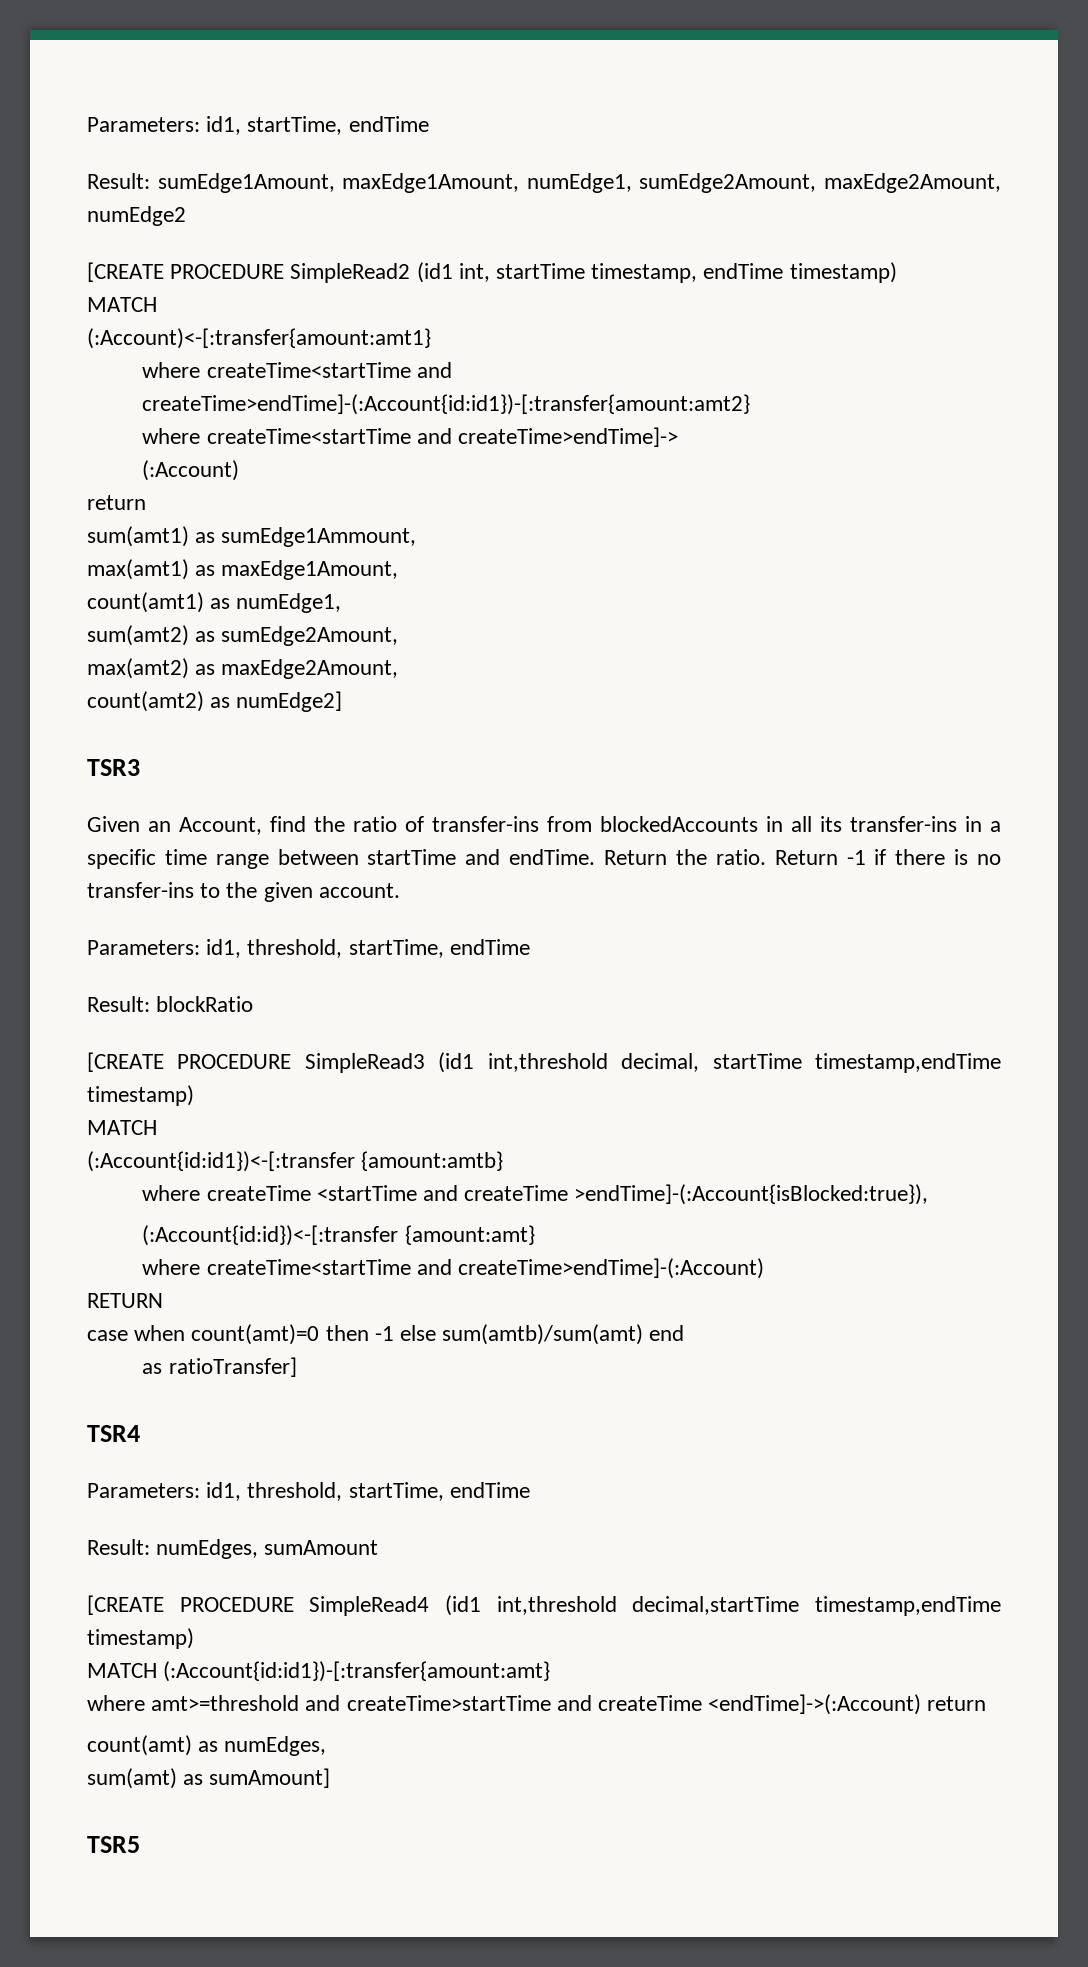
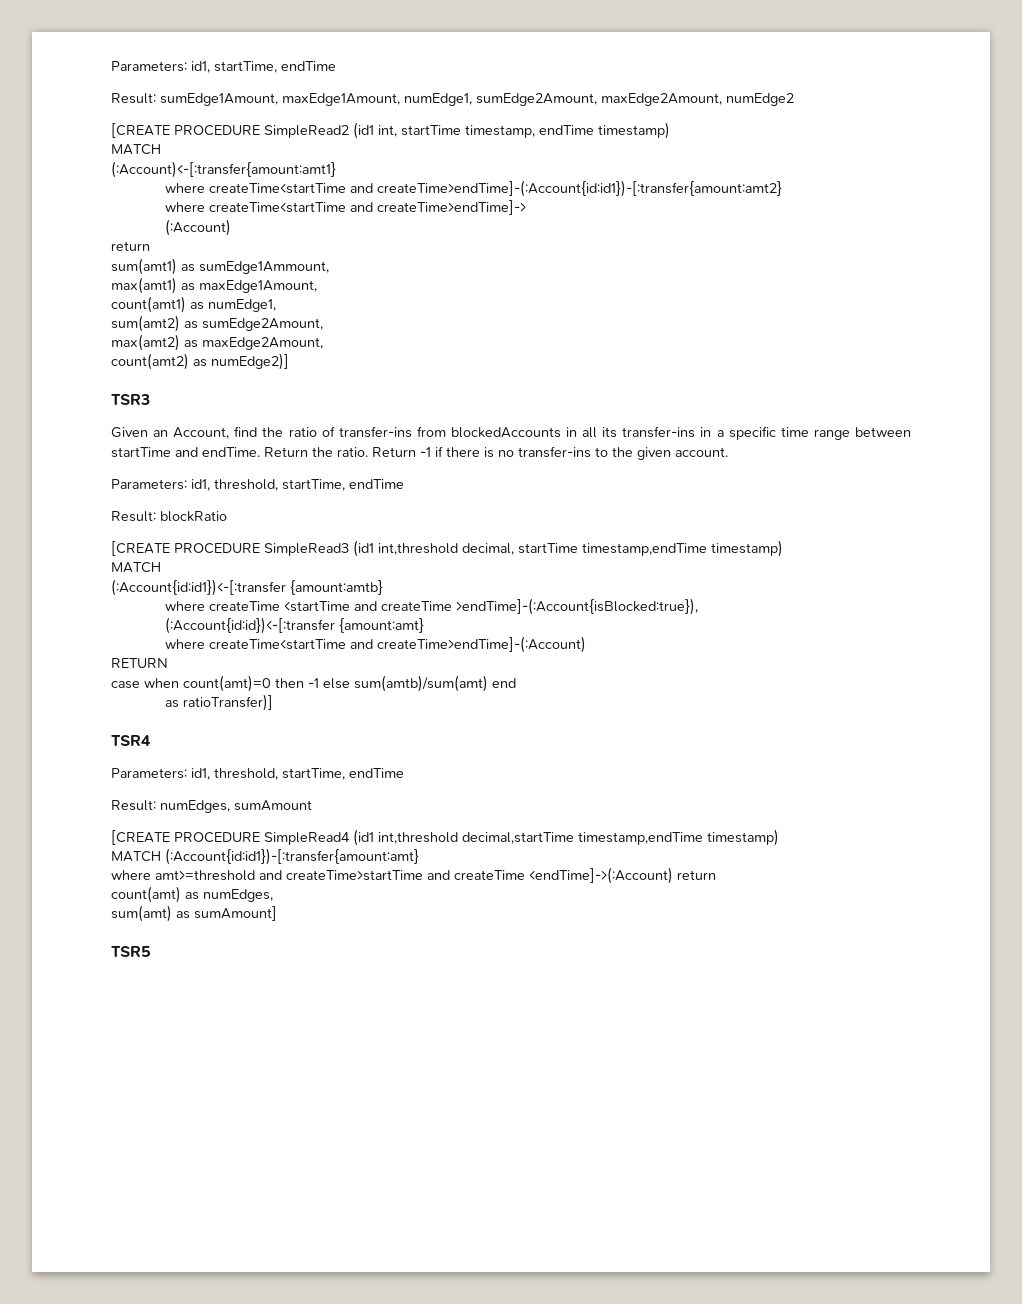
- count(amt2) as numEdge2]
+ count(amt2) as numEdge2)]
- as ratioTransfer]
+ as ratioTransfer)]

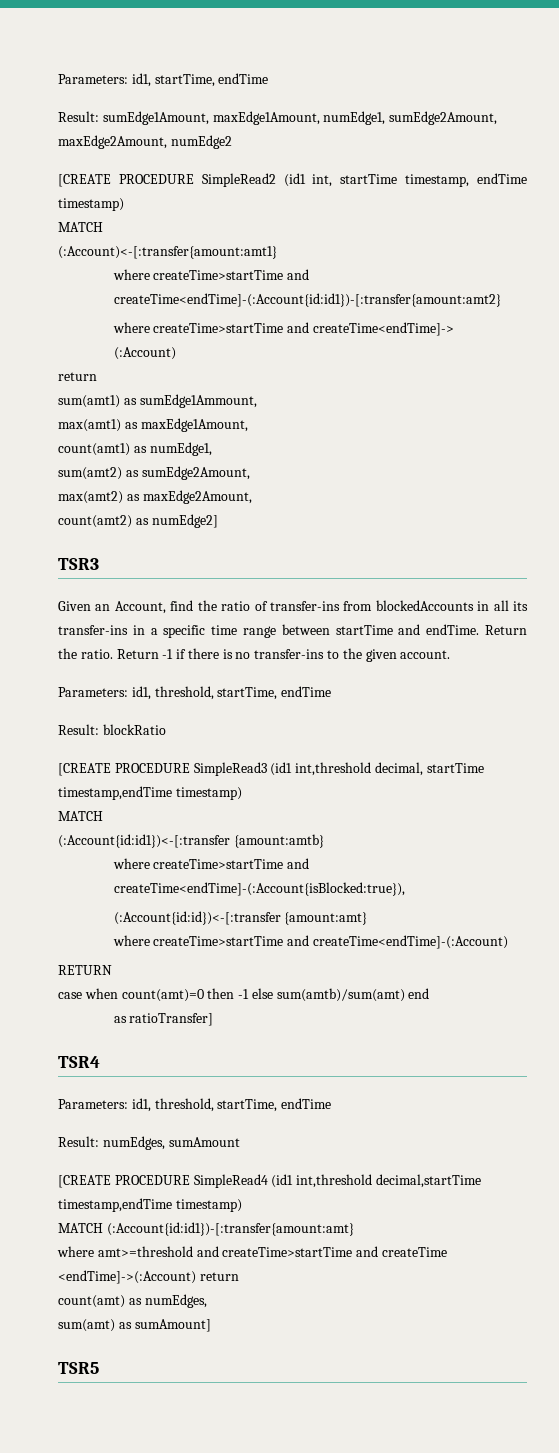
- where createTime<startTime and createTime>endTime]-(:Account{id:id1})-[:transfer{amount:amt2}
- where createTime<startTime and createTime>endTime]->
+ where createTime>startTime and createTime<endTime]-(:Account{id:id1})-[:transfer{amount:amt2}
+ where createTime>startTime and createTime<endTime]->
- count(amt2) as numEdge2)]
+ count(amt2) as numEdge2]
- where createTime <startTime and createTime >endTime]-(:Account{isBlocked:true}),
+ where createTime>startTime and createTime<endTime]-(:Account{isBlocked:true}),
- where createTime<startTime and createTime>endTime]-(:Account)
+ where createTime>startTime and createTime<endTime]-(:Account)
- as ratioTransfer)]
+ as ratioTransfer]

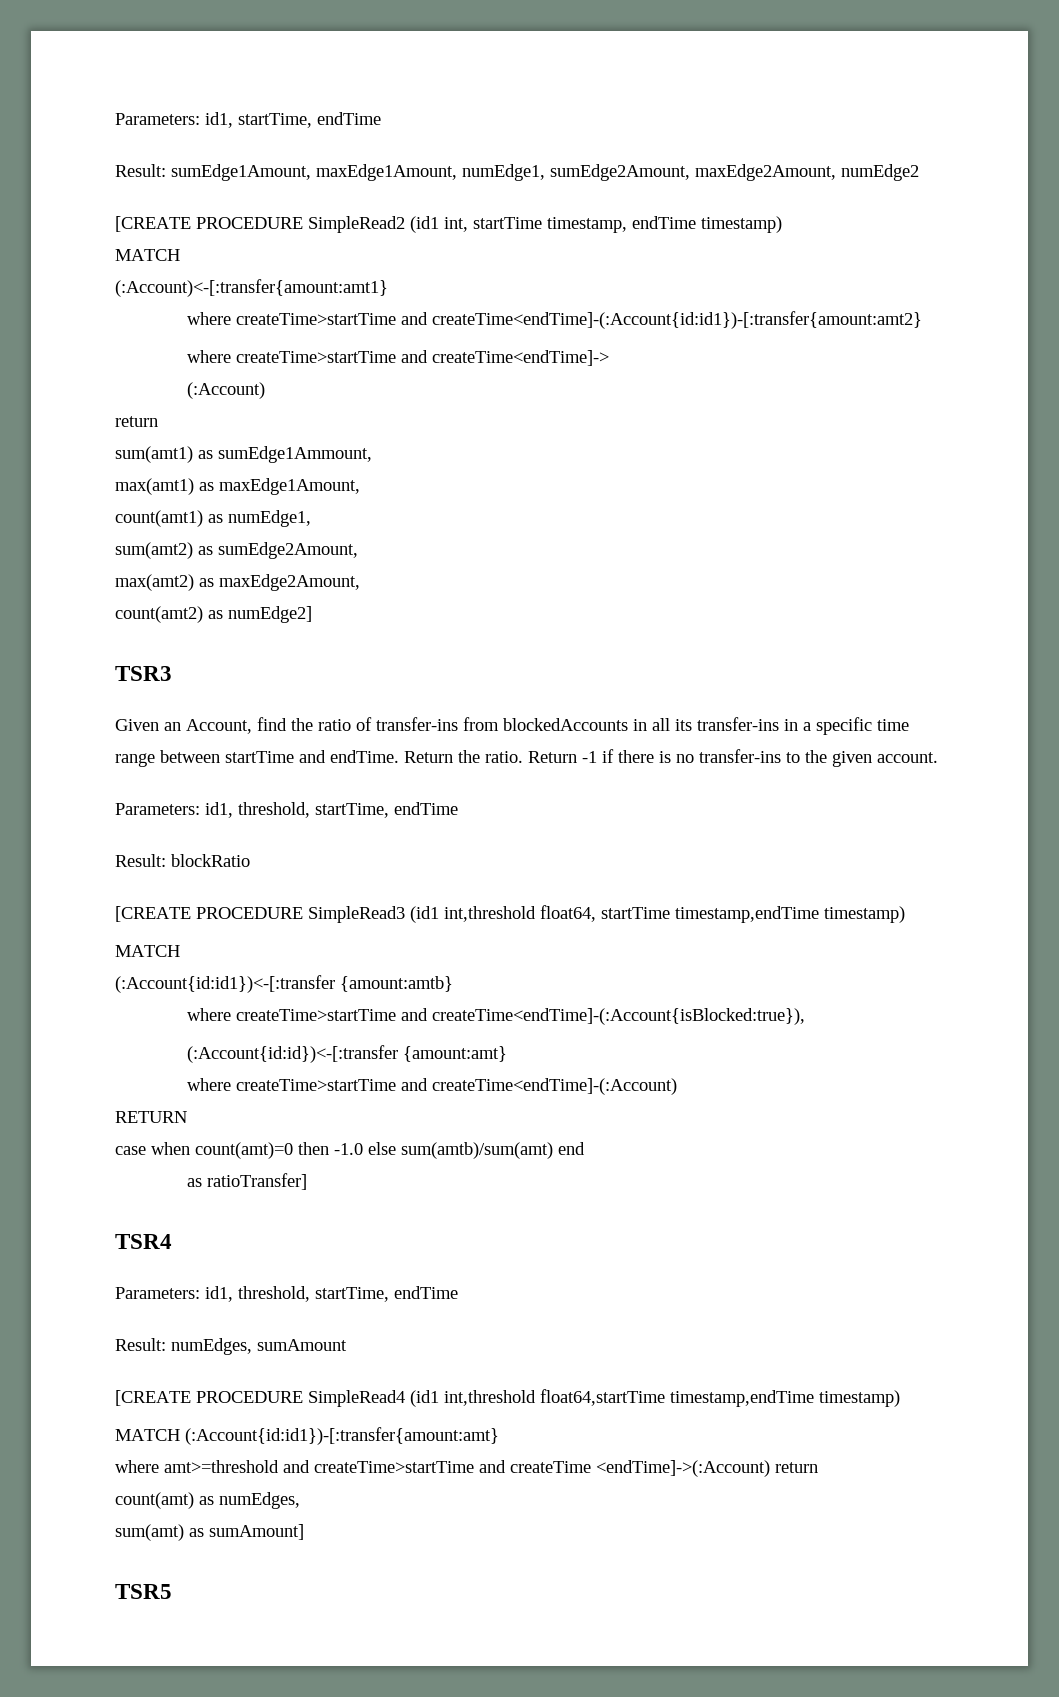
- [CREATE PROCEDURE SimpleRead3 (id1 int,threshold decimal, startTime timestamp,endTime timestamp)
+ [CREATE PROCEDURE SimpleRead3 (id1 int,threshold float64, startTime timestamp,endTime timestamp)
- case when count(amt)=0 then -1 else sum(amtb)/sum(amt) end
+ case when count(amt)=0 then -1.0 else sum(amtb)/sum(amt) end
- [CREATE PROCEDURE SimpleRead4 (id1 int,threshold decimal,startTime timestamp,endTime timestamp)
+ [CREATE PROCEDURE SimpleRead4 (id1 int,threshold float64,startTime timestamp,endTime timestamp)

